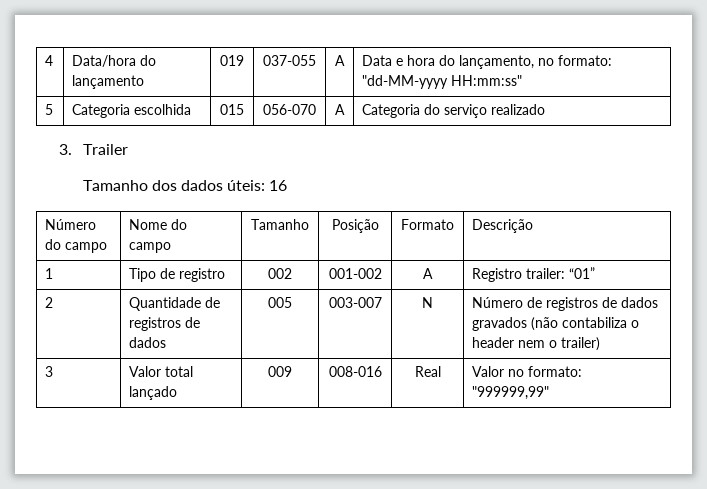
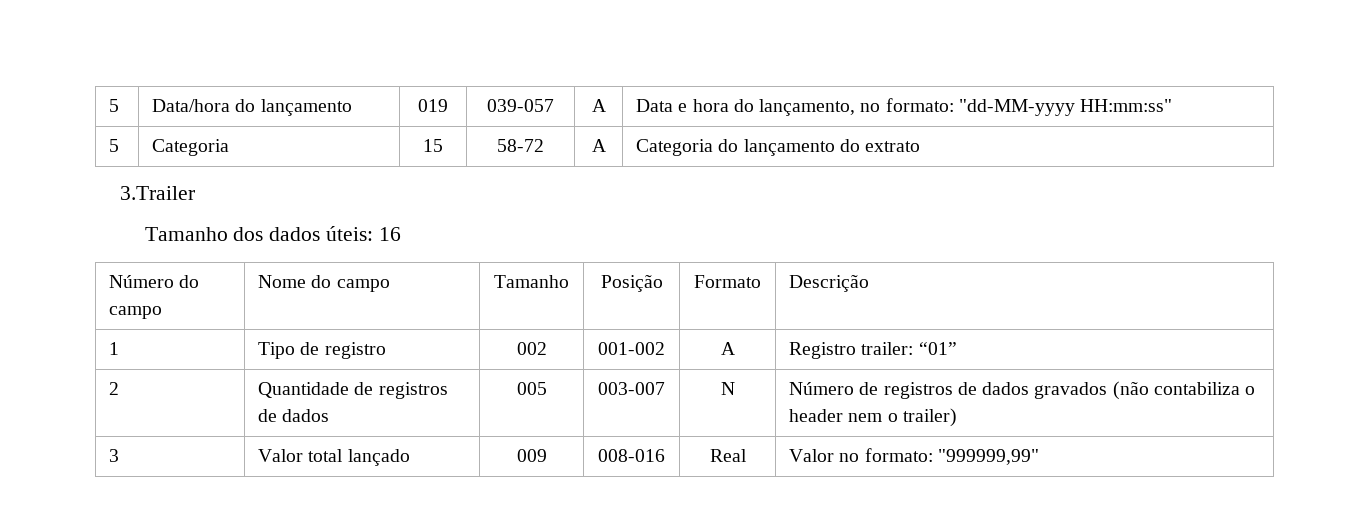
- 4 | Data/hora do lançamento | 019 | 037-055 | A | Data e hora do lançamento, no formato: "dd-MM-yyyy HH:mm:ss"
+ 5 | Data/hora do lançamento | 019 | 039-057 | A | Data e hora do lançamento, no formato: "dd-MM-yyyy HH:mm:ss"
- 5 | Categoria escolhida | 015 | 056-070 | A | Categoria do serviço realizado
- 3. Trailer
+ 5 | Categoria | 15 | 58-72 | A | Categoria do lançamento do extrato
+ 3.Trailer

